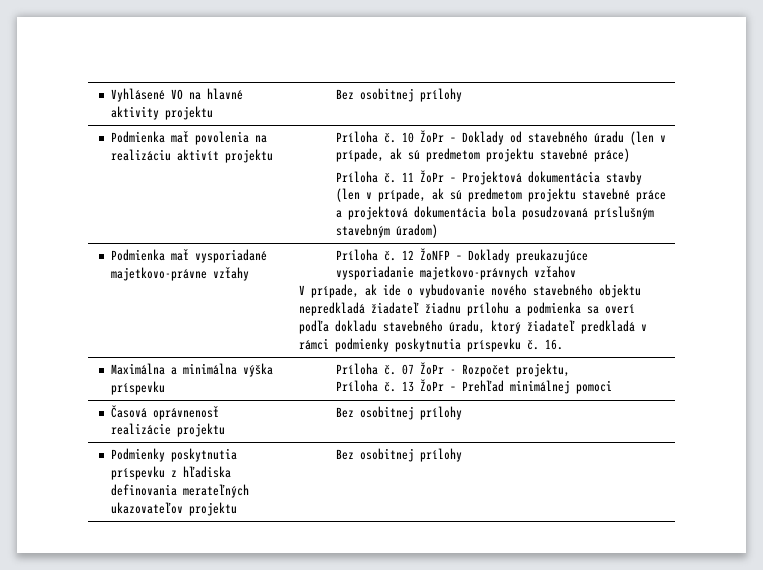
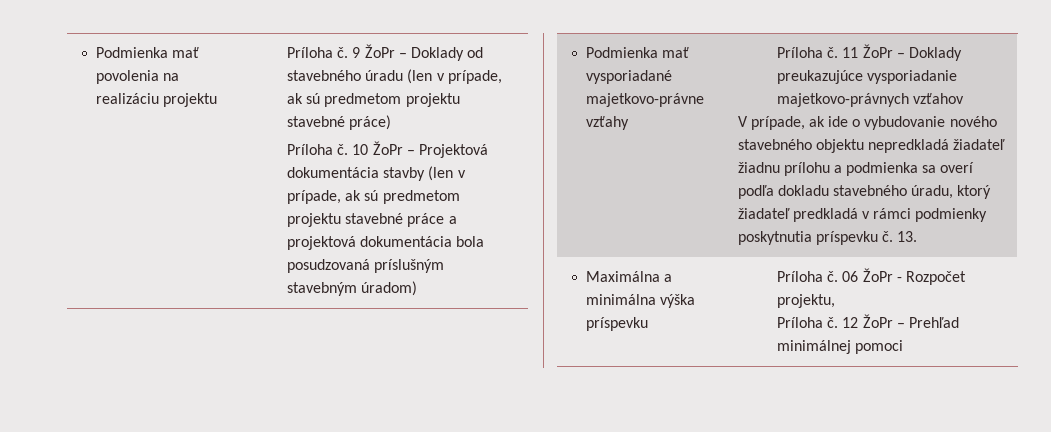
- Vyhlásené VO na hlavné aktivity projektu | Bez osobitnej prílohy
- Podmienka mať povolenia na realizáciu aktivít projektu
+ Podmienka mať povolenia na realizáciu projektu
- 10 ŽoPr – Doklady od stavebného úradu (len v prípade, ak sú predmetom projektu stavebné práce)
+ 9 ŽoPr – Doklady od stavebného úradu (len v prípade, ak sú predmetom projektu stavebné práce)
- 11 ŽoPr – Projektová dokumentácia stavby (len v prípade, ak sú predmetom projektu stavebné práce a projektová dokumentácia bola posudzovaná príslušným stavebným úradom)
+ 10 ŽoPr – Projektová dokumentácia stavby (len v prípade, ak sú predmetom projektu stavebné práce a projektová dokumentácia bola posudzovaná príslušným stavebným úradom)
- 12 ŽoNFP – Doklady preukazujúce vysporiadanie majetkovo-právnych vzťahov
+ 11 ŽoPr – Doklady preukazujúce vysporiadanie majetkovo-právnych vzťahov
- 16.
+ 13.
- Maximálna a minimálna výška príspevku | Príloha č. 07 ŽoPr - Rozpočet projektu,
- Príloha č. 13 ŽoPr – Prehľad minimálnej pomoci
+ Maximálna a minimálna výška príspevku | Príloha č. 06 ŽoPr - Rozpočet projektu,
+ Príloha č. 12 ŽoPr – Prehľad minimálnej pomoci
- Časová oprávnenosť realizácie projektu | Bez osobitnej prílohy
- Podmienky poskytnutia príspevku z hľadiska definovania merateľných ukazovateľov projektu | Bez osobitnej prílohy

